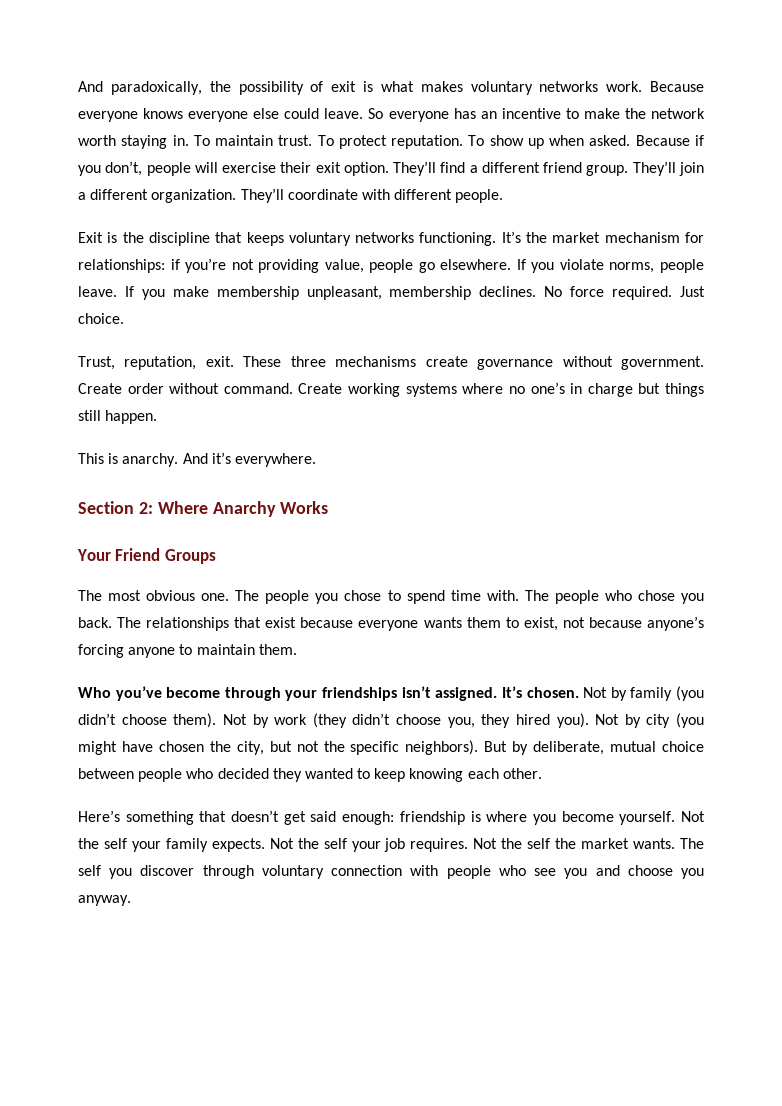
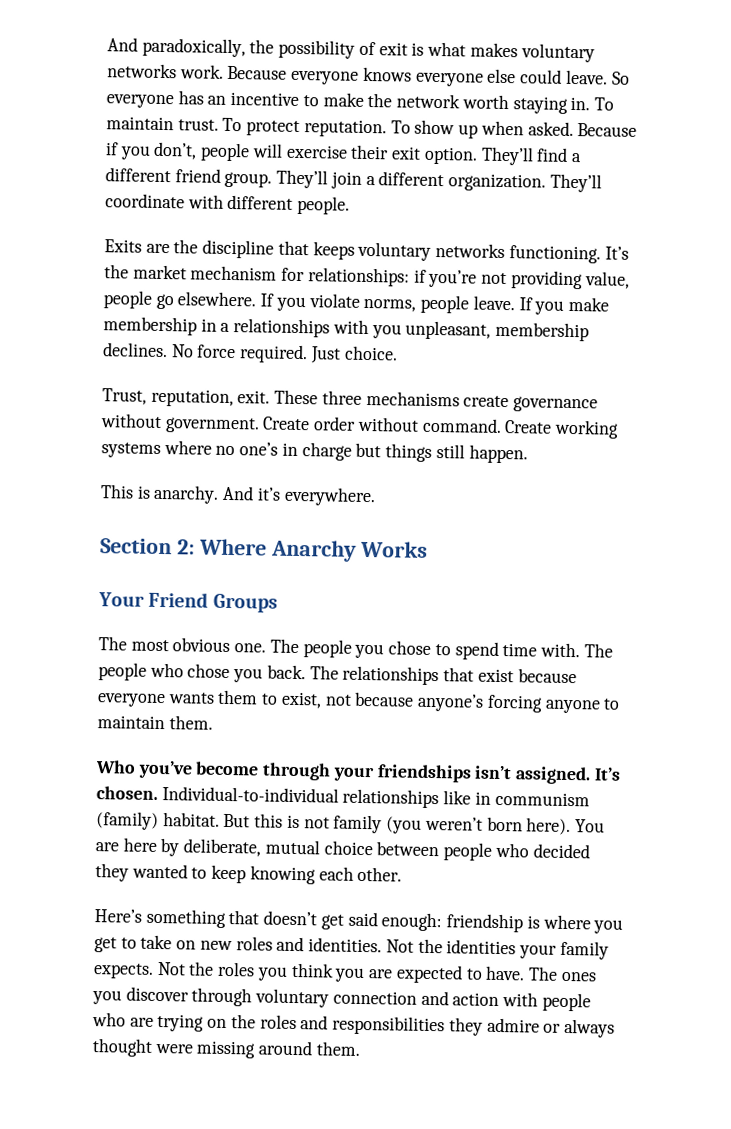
- Exit is the discipline that keeps voluntary networks functioning.
+ Exits are the discipline that keeps voluntary networks functioning.
- If you make membership unpleasant, membership declines.
+ If you make membership in a relationships with you unpleasant, membership declines.
- Not by family (you didn’t choose them). Not by work (they didn’t choose you, they hired you). Not by city (you might have chosen the city, but not the specific neighbors). But by deliberate, mutual choice between people who decided they wanted to keep knowing each other.
+ Individual-to-individual relationships like in communism (family) habitat. But this is not family (you weren’t born here). You are here by deliberate, mutual choice between people who decided they wanted to keep knowing each other.
- Here’s something that doesn’t get said enough: friendship is where you become yourself. Not the self your family expects.
+ Here’s something that doesn’t get said enough: friendship is where you get to take on new roles and identities. Not the identities your family expects.
- Not the self your job requires. Not the self the market wants. The self you discover through voluntary connection with people who see you and choose you anyway.
+ Not the roles you think you are expected to have. The ones you discover through voluntary connection and action with people who are trying on the roles and responsibilities they admire or always thought were missing around them.

